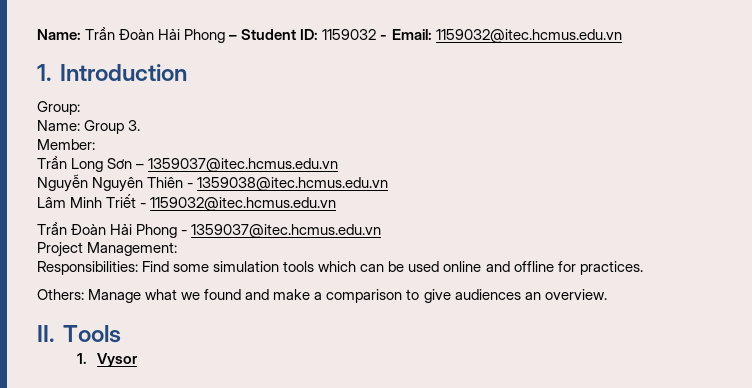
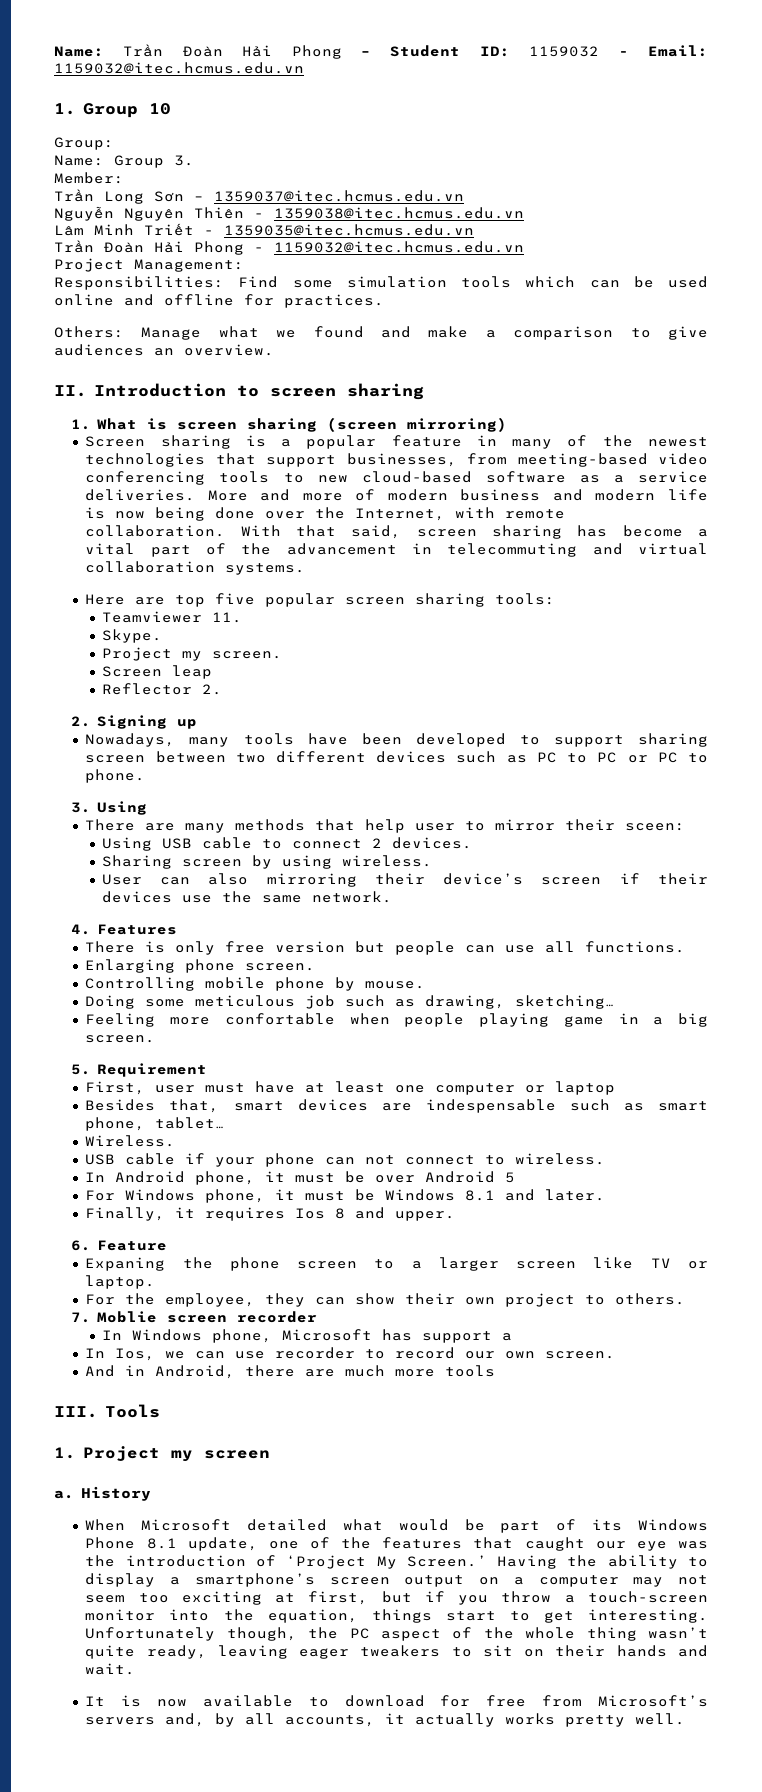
- 1. Introduction
+ 1. Group 10
- Lâm Minh Triết - 1159032@itec.hcmus.edu.vn
- Trần Đoàn Hải Phong - 1359037@itec.hcmus.edu.vn
+ Lâm Minh Triết - 1359035@itec.hcmus.edu.vn
+ Trần Đoàn Hải Phong - 1159032@itec.hcmus.edu.vn
- II. Tools
- 1. Vysor
+ II. Introduction to screen sharing
+ 1. What is screen sharing (screen mirroring)
+ Screen sharing is a popular feature in many of the newest technologies that support businesses, from meeting-based video conferencing tools to new cloud-based software as a service deliveries. More and more of modern business and modern life is now being done over the Internet, with remote collaboration. With that said, screen sharing has become a vital part of the advancement in telecommuting and virtual collaboration systems.
+ Here are top five popular screen sharing tools:
+ Teamviewer 11.
+ Skype.
+ Project my screen.
+ Screen leap
+ Reflector 2.
+ 2. Signing up
+ Nowadays, many tools have been developed to support sharing screen between two different devices such as PC to PC or PC to phone.
+ 3. Using
+ There are many methods that help user to mirror their sceen:
+ Using USB cable to connect 2 devices.
+ Sharing screen by using wireless.
+ User can also mirroring their device’s screen if their devices use the same network.
+ 4. Features
+ There is only free version but people can use all functions.
+ Enlarging phone screen.
+ Controlling mobile phone by mouse.
+ Doing some meticulous job such as drawing, sketching…
+ Feeling more confortable when people playing game in a big screen.
+ 5. Requirement
+ First, user must have at least one computer or laptop
+ Besides that, smart devices are indespensable such as smart phone, tablet…
+ Wireless.
+ USB cable if your phone can not connect to wireless.
+ In Android phone, it must be over Android 5
+ For Windows phone, it must be Windows 8.1 and later.
+ Finally, it requires Ios 8 and upper.
+ 6. Feature
+ Expaning the phone screen to a larger screen like TV or laptop.
+ For the employee, they can show their own project to others.
+ 7. Moblie screen recorder
+ In Windows phone, Microsoft has support a
+ In Ios, we can use recorder to record our own screen.
+ And in Android, there are much more tools
+ III. Tools
+ 1. Project my screen
+ a. History
+ When Microsoft detailed what would be part of its Windows Phone 8.1 update, one of the features that caught our eye was the introduction of ‘Project My Screen.’ Having the ability to display a smartphone’s screen output on a computer may not seem too exciting at first, but if you throw a touch-screen monitor into the equation, things start to get interesting. Unfortunately though, the PC aspect of the whole thing wasn’t quite ready, leaving eager tweakers to sit on their hands and wait.
+ It is now available to download for free from Microsoft’s servers and, by all accounts, it actually works pretty well.

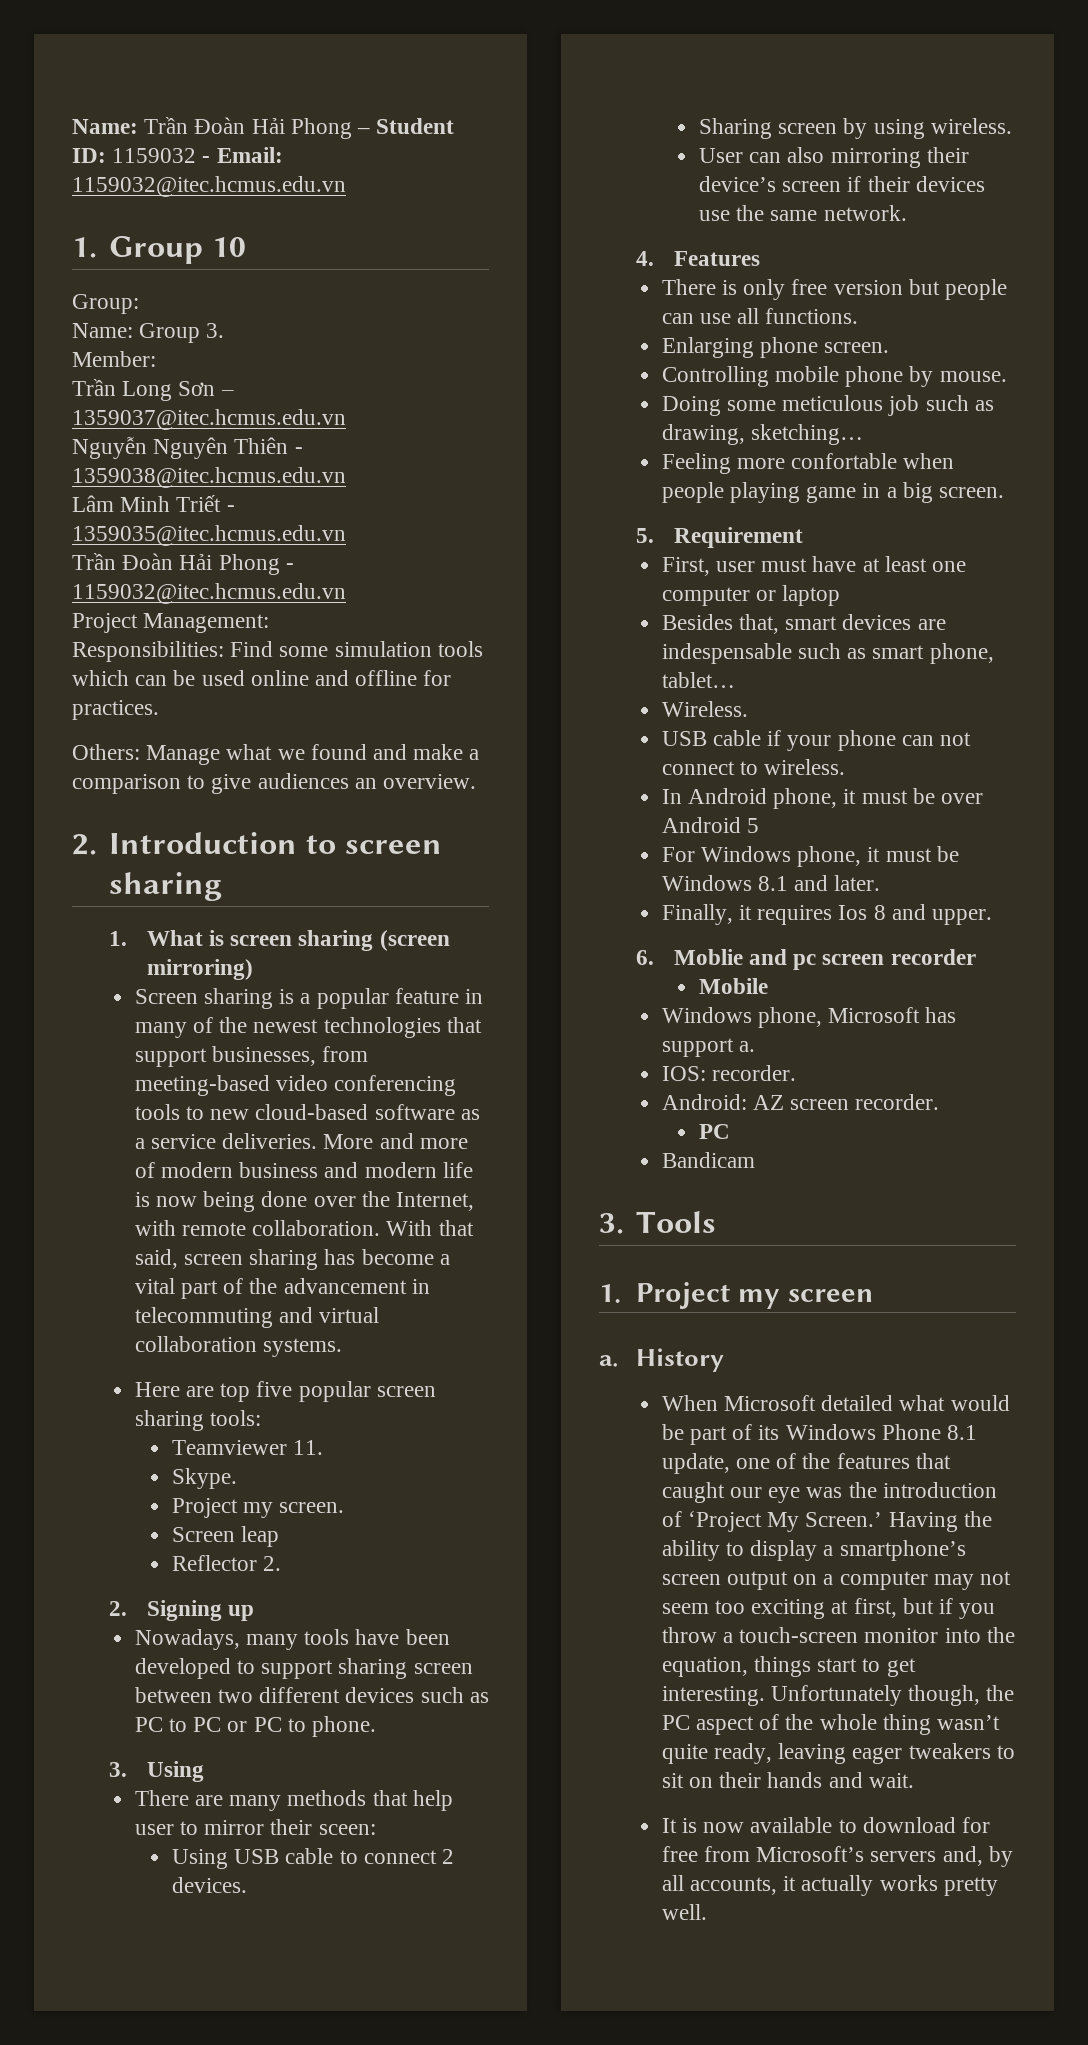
- II. Introduction to screen sharing
+ 2. Introduction to screen sharing
- 6. Feature
- Expaning the phone screen to a larger screen like TV or laptop.
- For the employee, they can show their own project to others.
- 7. Moblie screen recorder
+ 6. Moblie and pc screen recorder
- In Windows phone, Microsoft has support a
- In Ios, we can use recorder to record our own screen.
- And in Android, there are much more tools
- III. Tools
+ Mobile
+ Windows phone, Microsoft has support a.
+ IOS: recorder.
+ Android: AZ screen recorder.
+ PC
+ Bandicam
+ 3. Tools

